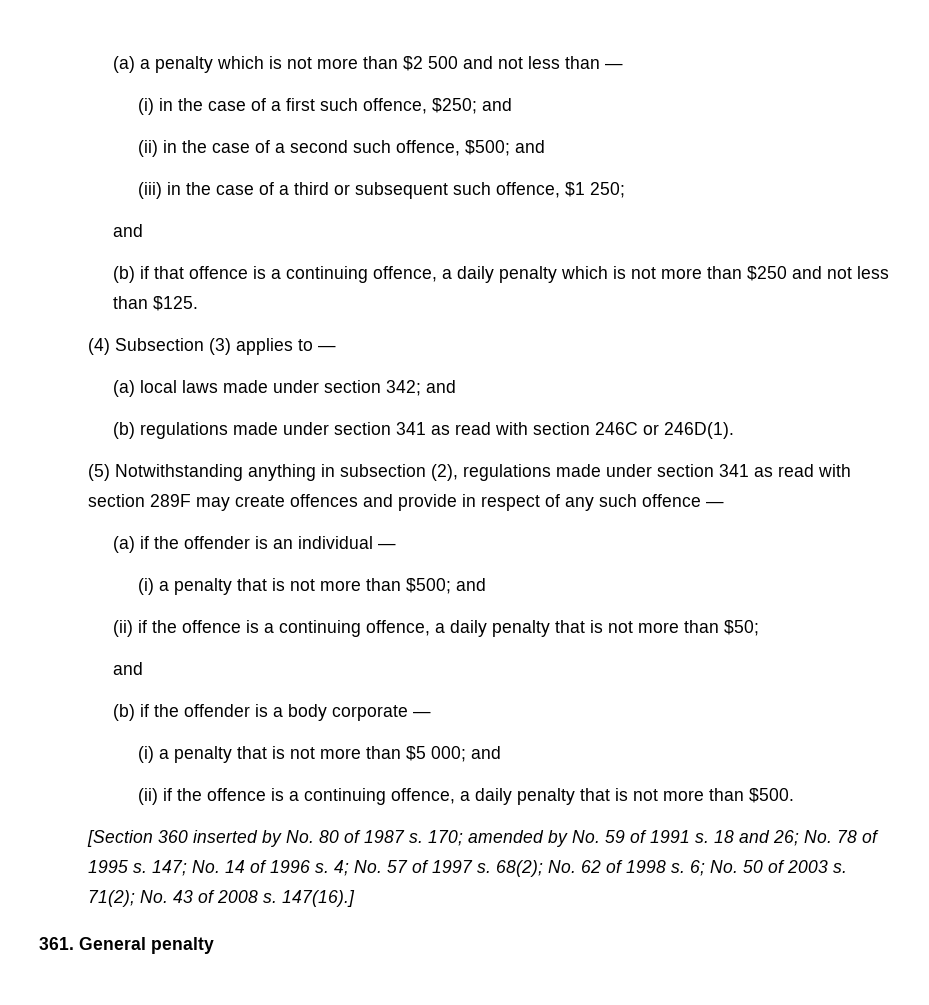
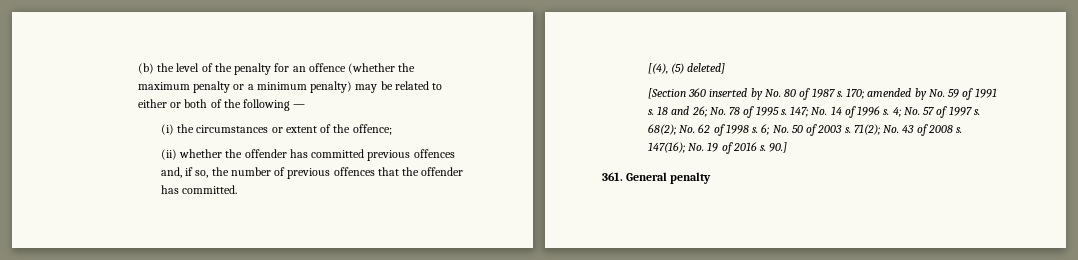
- (a) a penalty which is not more than $2 500 and not less than —
- (i) in the case of a first such offence, $250; and
- (ii) in the case of a second such offence, $500; and
- (iii) in the case of a third or subsequent such offence, $1 250;
- and
- (b) if that offence is a continuing offence, a daily penalty which is not more than $250 and not less than $125.
- (4) Subsection (3) applies to —
- (a) local laws made under section 342; and
- (b) regulations made under section 341 as read with section 246C or 246D(1).
- (5) Notwithstanding anything in subsection (2), regulations made under section 341 as read with section 289F may create offences and provide in respect of any such offence —
- (a) if the offender is an individual —
- (i) a penalty that is not more than $500; and
- (ii) if the offence is a continuing offence, a daily penalty that is not more than $50;
- and
- (b) if the offender is a body corporate —
- (i) a penalty that is not more than $5 000; and
- (ii) if the offence is a continuing offence, a daily penalty that is not more than $500.
+ (b) the level of the penalty for an offence (whether the maximum penalty or a minimum penalty) may be related to either or both of the following —
+ (i) the circumstances or extent of the offence;
+ (ii) whether the offender has committed previous offences and, if so, the number of previous offences that the offender has committed.
+ [(4), (5) deleted]
- 147(16).]
+ 147(16); No. 19 of 2016 s. 90.]

